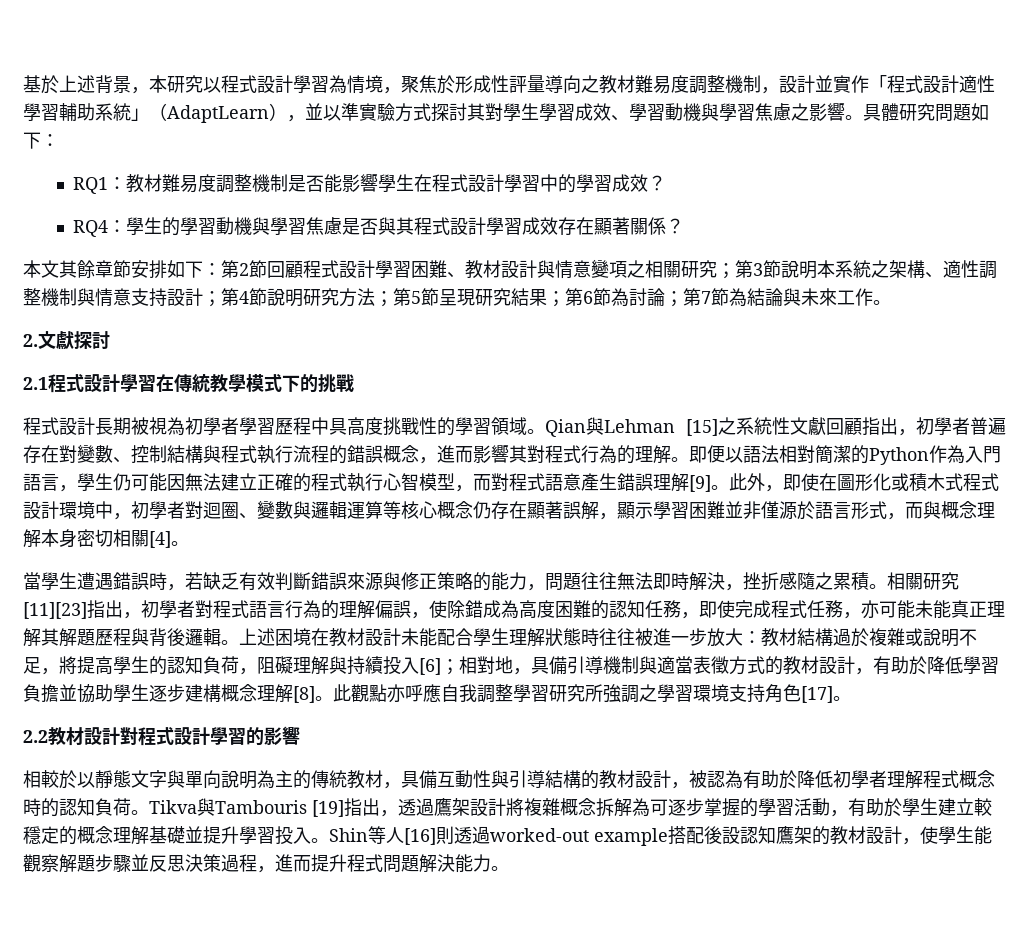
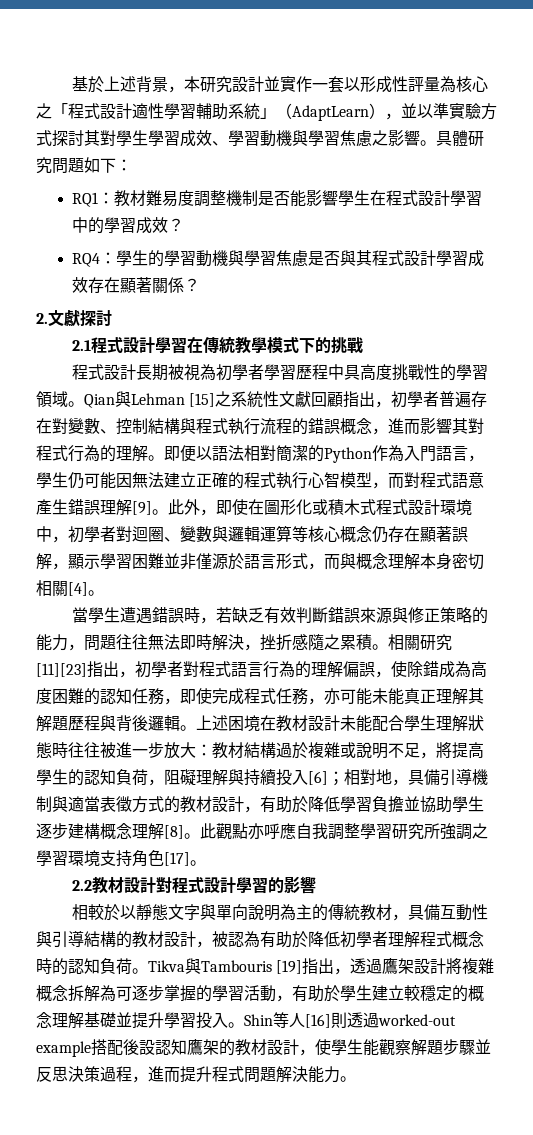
- 基於上述背景，本研究以程式設計學習為情境，聚焦於形成性評量導向之教材難易度調整機制，設計並實作「程式設計適性學習輔助系統」（AdaptLearn），並以準實驗方式探討其對學生學習成效、學習動機與學習焦慮之影響。
+ 基於上述背景，本研究設計並實作一套以形成性評量為核心之「程式設計適性學習輔助系統」（AdaptLearn），並以準實驗方式探討其對學生學習成效、學習動機與學習焦慮之影響。
- 本文其餘章節安排如下：第2節回顧程式設計學習困難、教材設計與情意變項之相關研究；第3節說明本系統之架構、適性調整機制與情意支持設計；第4節說明研究方法；第5節呈現研究結果；第6節為討論；第7節為結論與未來工作。

